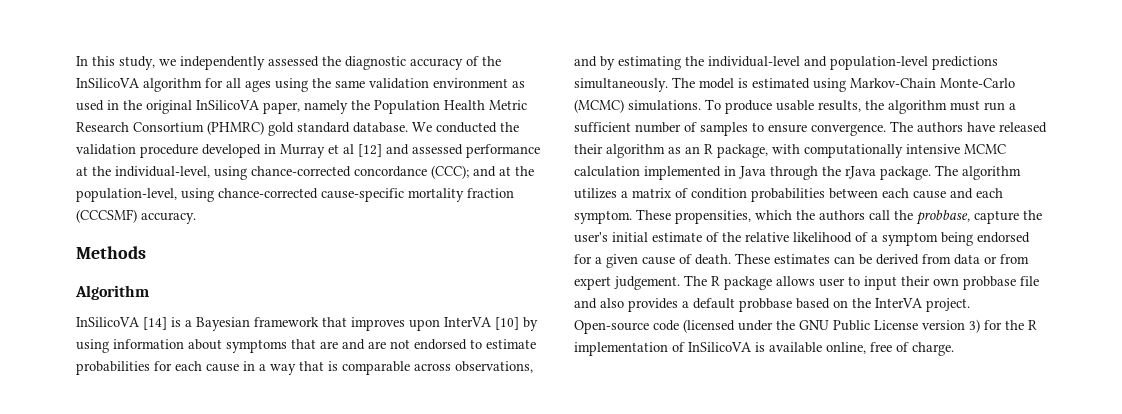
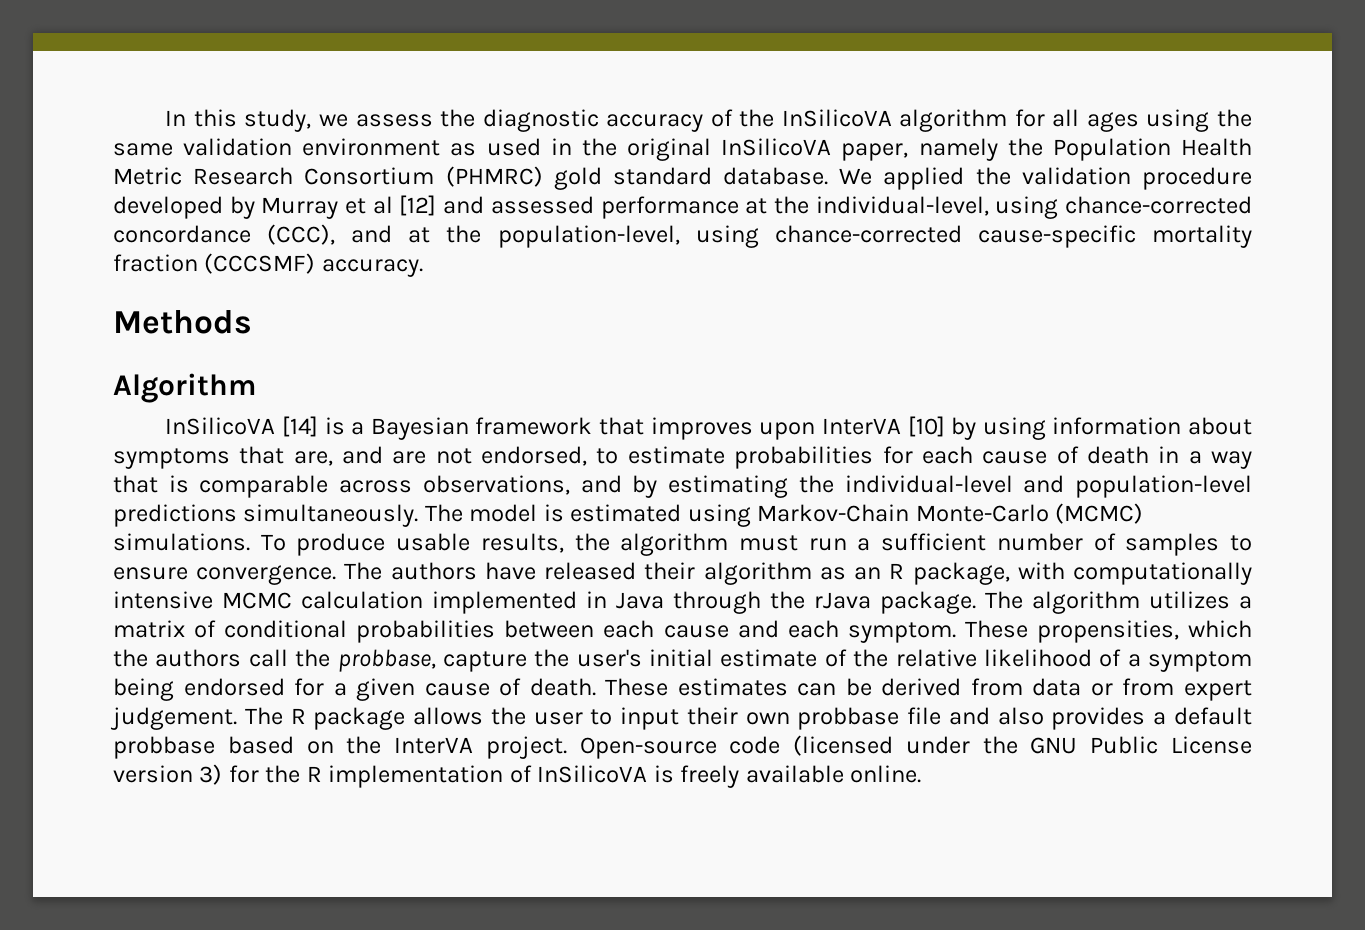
- In this study, we independently assessed the diagnostic accuracy of the InSilicoVA algorithm for all ages using the same validation environment as used in the original InSilicoVA paper, namely the Population Health Metric Research Consortium (PHMRC) gold standard database.
+ In this study, we assess the diagnostic accuracy of the InSilicoVA algorithm for all ages using the same validation environment as used in the original InSilicoVA paper, namely the Population Health Metric Research Consortium (PHMRC) gold standard database.
- We conducted the validation procedure developed in Murray et al [12] and assessed performance at the individual-level, using chance-corrected concordance (CCC); and at the population-level, using chance-corrected cause-specific mortality fraction (CCCSMF) accuracy.
+ We applied the validation procedure developed by Murray et al [12] and assessed performance at the individual-level, using chance-corrected concordance (CCC), and at the population-level, using chance-corrected cause-specific mortality fraction (CCCSMF) accuracy.
- InSilicoVA [14] is a Bayesian framework that improves upon InterVA [10] by using information about symptoms that are and are not endorsed to estimate probabilities for each cause in a way that is comparable across observations, and by estimating the individual-level and population-level predictions simultaneously.
+ InSilicoVA [14] is a Bayesian framework that improves upon InterVA [10] by using information about symptoms that are, and are not endorsed, to estimate probabilities for each cause of death in a way that is comparable across observations, and by estimating the individual-level and population-level predictions simultaneously.
- The algorithm utilizes a matrix of condition probabilities between each cause and each symptom.
+ The algorithm utilizes a matrix of conditional probabilities between each cause and each symptom.
- The R package allows user to input their own probbase file and also provides a default probbase based on the InterVA project.
+ The R package allows the user to input their own probbase file and also provides a default probbase based on the InterVA project.
- Open-source code (licensed under the GNU Public License version 3) for the R implementation of InSilicoVA is available online, free of charge.
+ Open-source code (licensed under the GNU Public License version 3) for the R implementation of InSilicoVA is freely available online.

